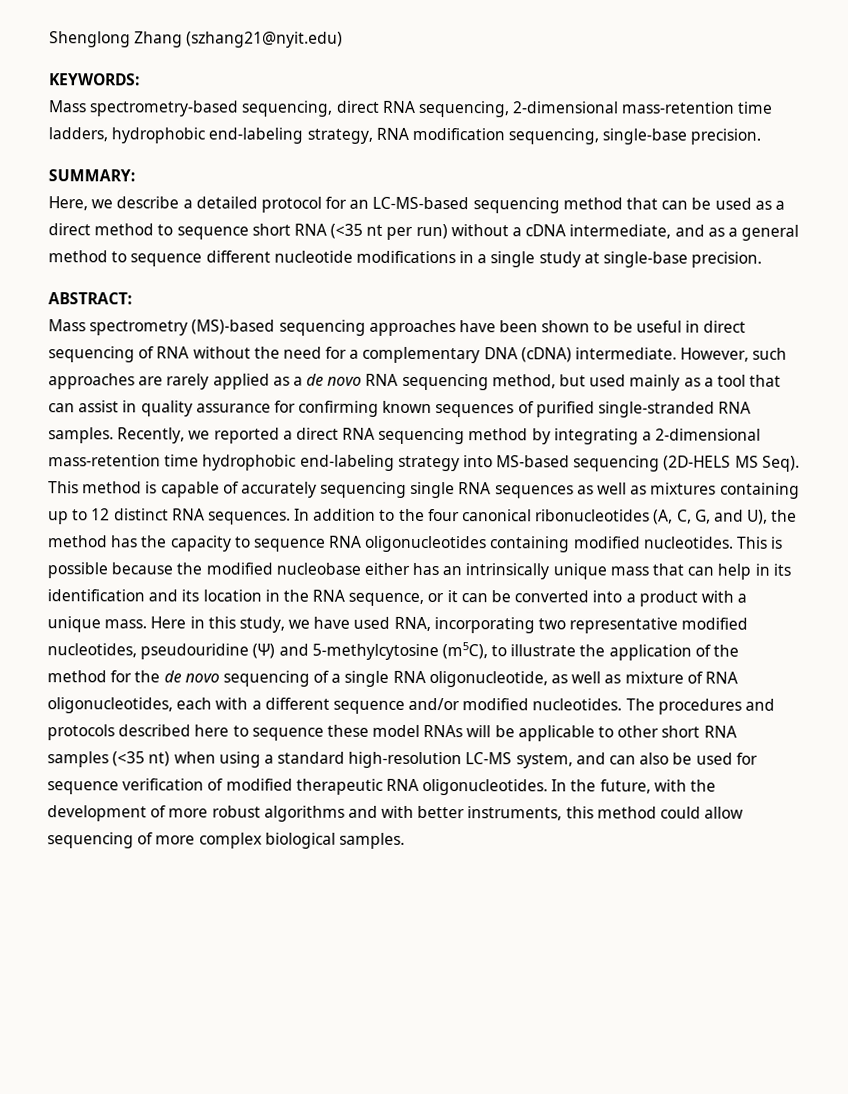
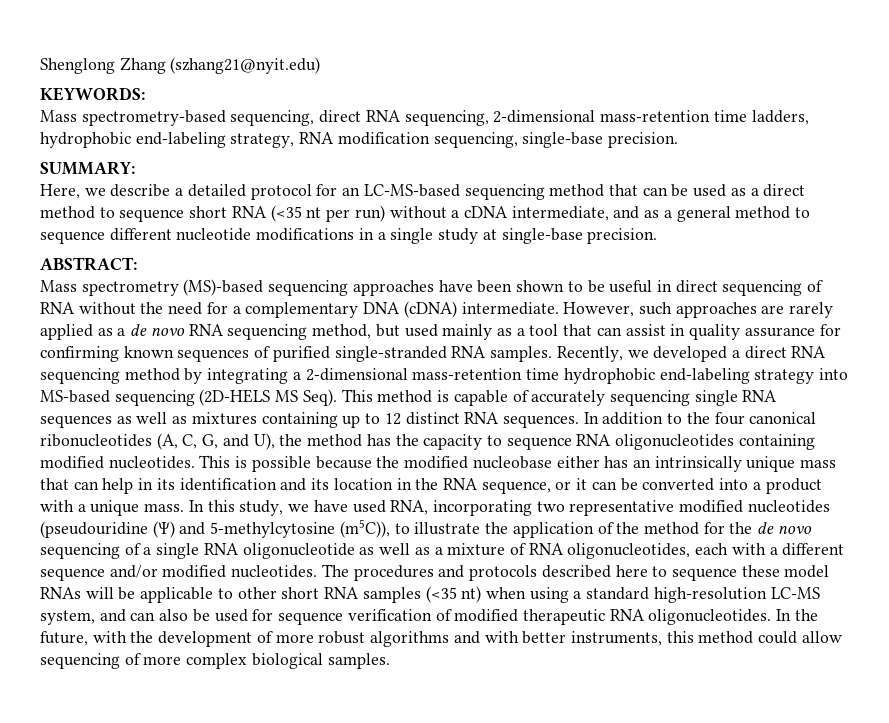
- Recently, we reported a direct RNA sequencing method by integrating a 2-dimensional mass-retention time hydrophobic end-labeling strategy into MS-based sequencing (2D-HELS MS Seq).
+ Recently, we developed a direct RNA sequencing method by integrating a 2-dimensional mass-retention time hydrophobic end-labeling strategy into MS-based sequencing (2D-HELS MS Seq).
- Here in this study, we have used RNA, incorporating two representative modified nucleotides, pseudouridine (Ψ) and 5-methylcytosine (m5C), to illustrate the application of the method for the de novo sequencing of a single RNA oligonucleotide, as well as mixture of RNA oligonucleotides, each with a different sequence and/or modified nucleotides.
+ In this study, we have used RNA, incorporating two representative modified nucleotides (pseudouridine (Ψ) and 5-methylcytosine (m5C)), to illustrate the application of the method for the de novo sequencing of a single RNA oligonucleotide as well as a mixture of RNA oligonucleotides, each with a different sequence and/or modified nucleotides.

